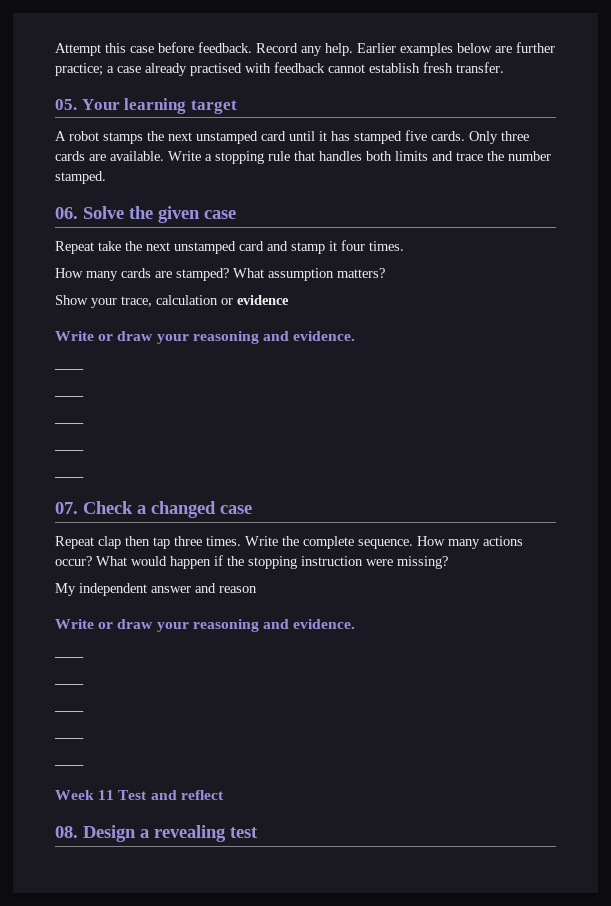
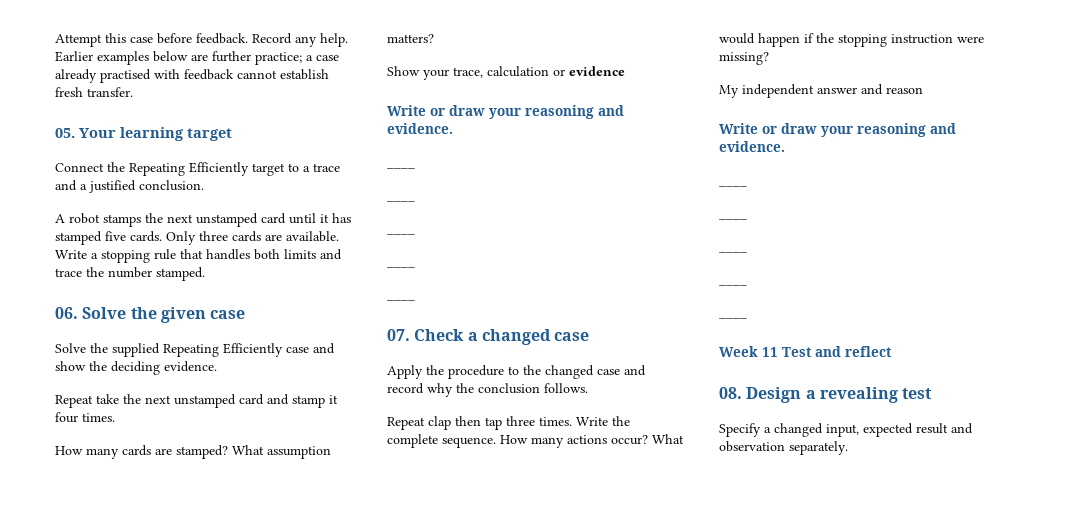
+ Connect the Repeating Efficiently target to a trace and a justified conclusion.
+ Solve the supplied Repeating Efficiently case and show the deciding evidence.
+ Apply the procedure to the changed case and record why the conclusion follows.
+ Specify a changed input, expected result and observation separately.

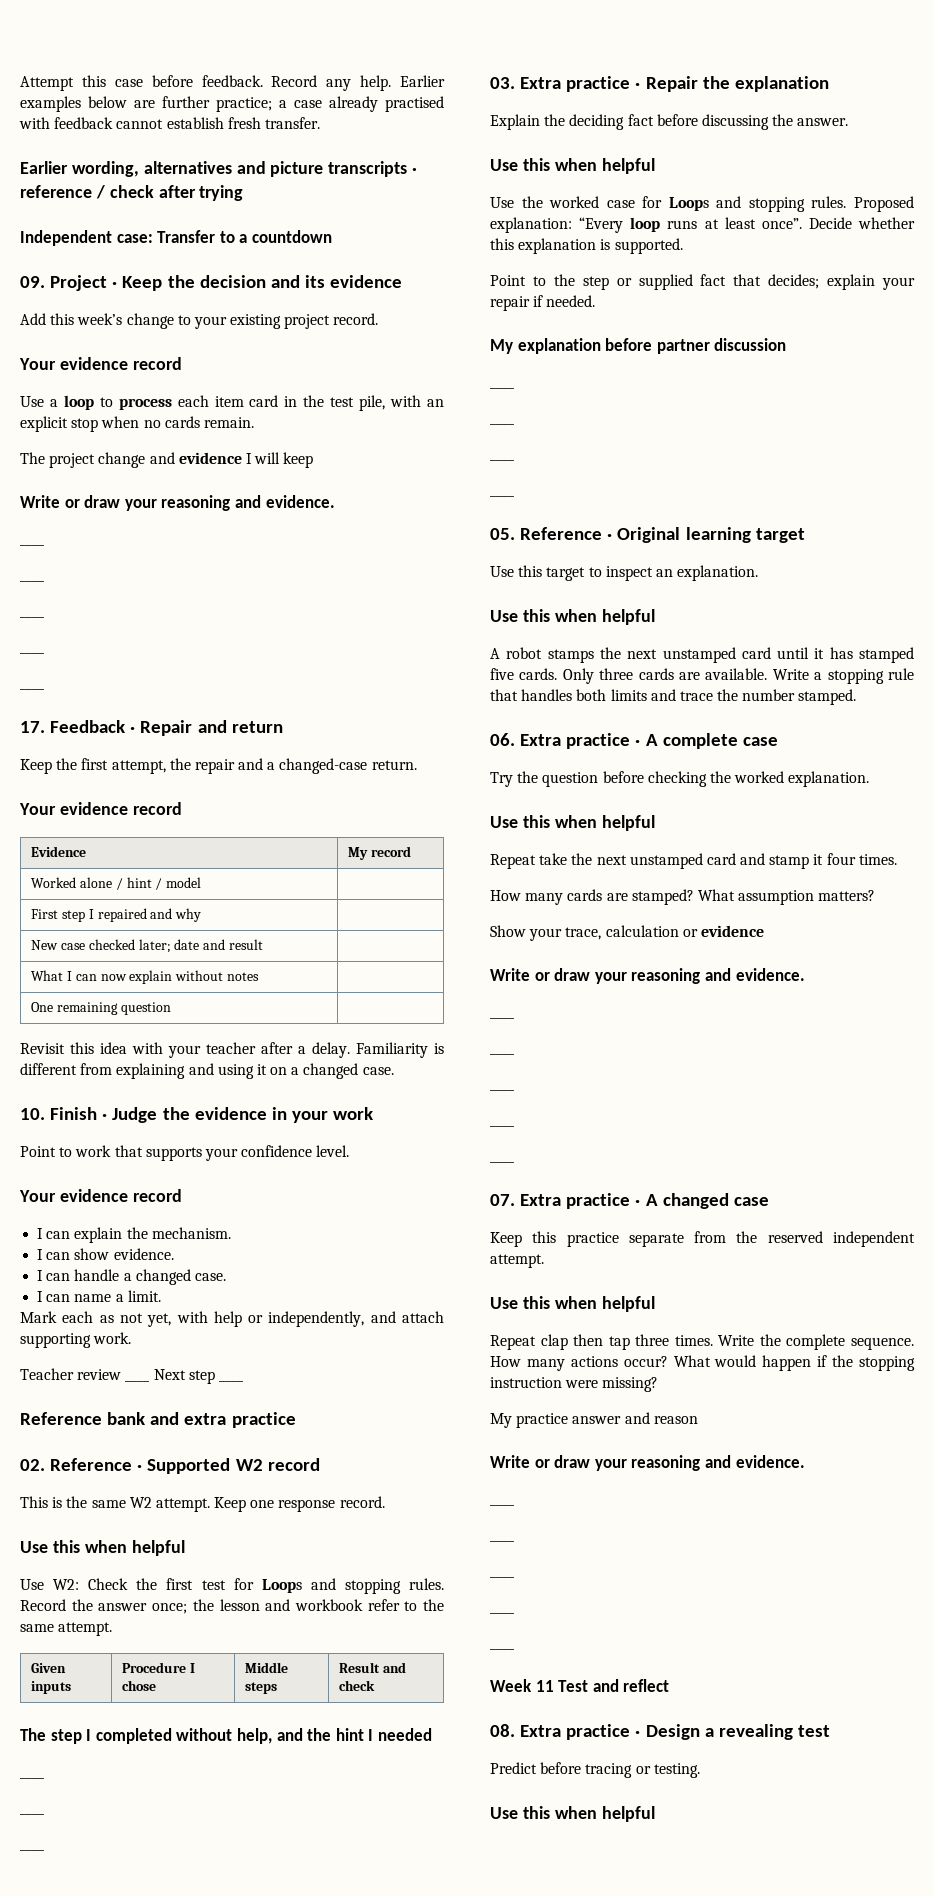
- 05. Your learning target
- Connect the Repeating Efficiently target to a trace and a justified conclusion.
+ Earlier wording, alternatives and picture transcripts · reference / check after trying
+ Independent case: Transfer to a countdown
+ 09. Project · Keep the decision and its evidence
+ Add this week’s change to your existing project record.
+ Your evidence record
+ Use a loop to process each item card in the test pile, with an explicit stop when no cards remain.
+ The project change and evidence I will keep
+ Write or draw your reasoning and evidence.
+ ____
+ ____
+ ____
+ ____
+ ____
+ 17. Feedback · Repair and return
+ Keep the first attempt, the repair and a changed-case return.
+ Your evidence record
+ Evidence | My record
+ Worked alone / hint / model |
+ First step I repaired and why |
+ New case checked later; date and result |
+ What I can now explain without notes |
+ One remaining question |
+ Revisit this idea with your teacher after a delay. Familiarity is different from explaining and using it on a changed case.
+ 10. Finish · Judge the evidence in your work
+ Point to work that supports your confidence level.
+ Your evidence record
+ I can explain the mechanism.
+ I can show evidence.
+ I can handle a changed case.
+ I can name a limit.
+ Mark each as not yet, with help or independently, and attach supporting work.
+ Teacher review ____ Next step ____
+ Reference bank and extra practice
+ 02. Reference · Supported W2 record
+ This is the same W2 attempt. Keep one response record.
+ Use this when helpful
+ Use W2: Check the first test for Loops and stopping rules. Record the answer once; the lesson and workbook refer to the same attempt.
+ Given inputs | Procedure I chose | Middle steps | Result and check
+ The step I completed without help, and the hint I needed
+ ____
+ ____
+ ____
+ 03. Extra practice · Repair the explanation
+ Explain the deciding fact before discussing the answer.
+ Use this when helpful
+ Use the worked case for Loops and stopping rules. Proposed explanation: “Every loop runs at least once”. Decide whether this explanation is supported.
+ Point to the step or supplied fact that decides; explain your repair if needed.
+ My explanation before partner discussion
+ ____
+ ____
+ ____
+ ____
+ 05. Reference · Original learning target
+ Use this target to inspect an explanation.
+ Use this when helpful
- 06. Solve the given case
- Solve the supplied Repeating Efficiently case and show the deciding evidence.
+ 06. Extra practice · A complete case
+ Try the question before checking the worked explanation.
+ Use this when helpful
- 07. Check a changed case
- Apply the procedure to the changed case and record why the conclusion follows.
+ 07. Extra practice · A changed case
+ Keep this practice separate from the reserved independent attempt.
+ Use this when helpful
- My independent answer and reason
+ My practice answer and reason
- 08. Design a revealing test
+ 08. Extra practice · Design a revealing test
- Specify a changed input, expected result and observation separately.
+ Predict before tracing or testing.
+ Use this when helpful

